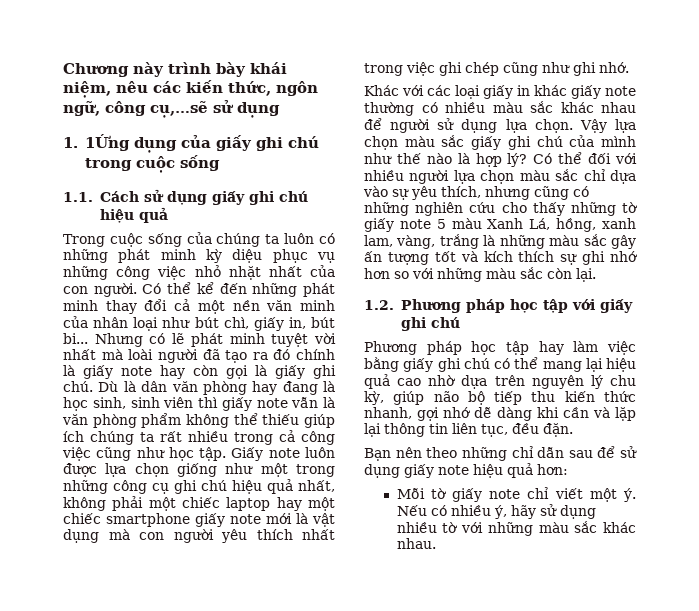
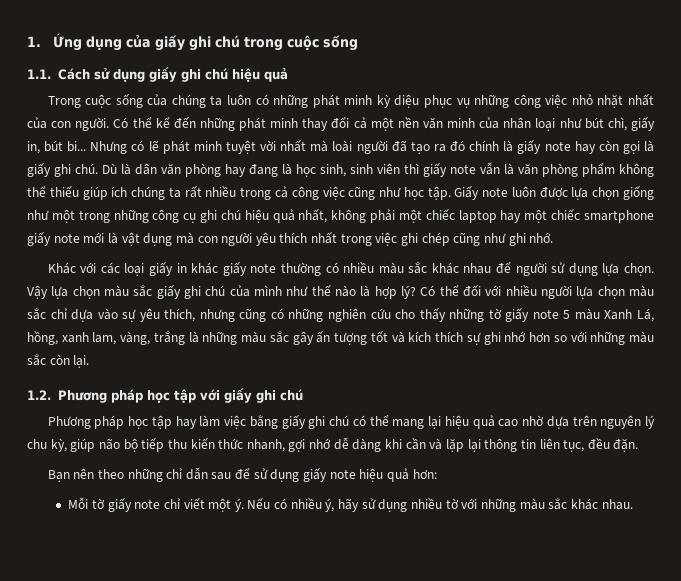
- Chương này trình bày khái niệm, nêu các kiến thức, ngôn ngữ, công cụ,…sẽ sử dụng
- 1. 1Ứng dụng của giấy ghi chú trong cuộc sống
+ 1. Ứng dụng của giấy ghi chú trong cuộc sống

